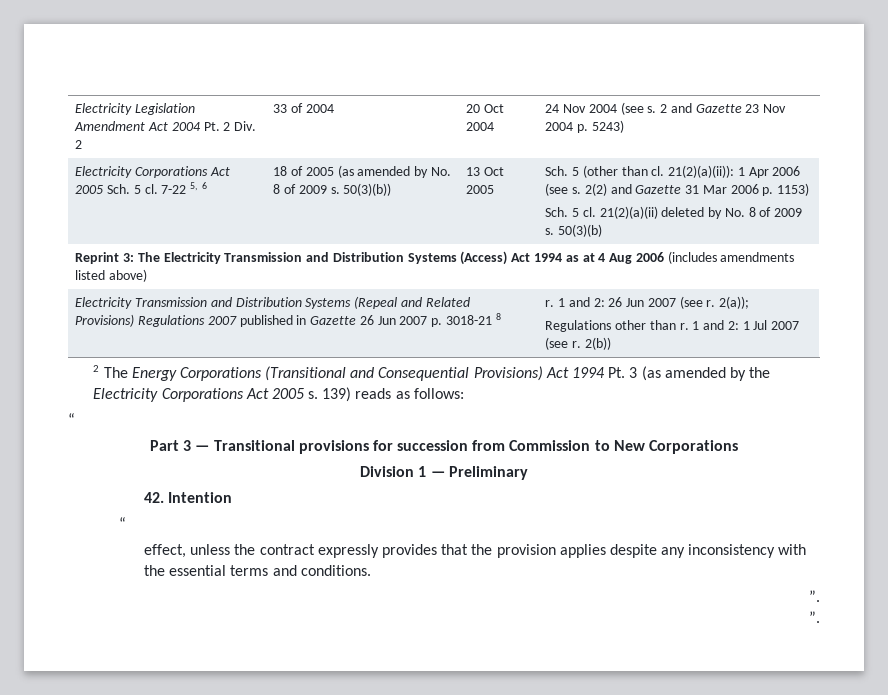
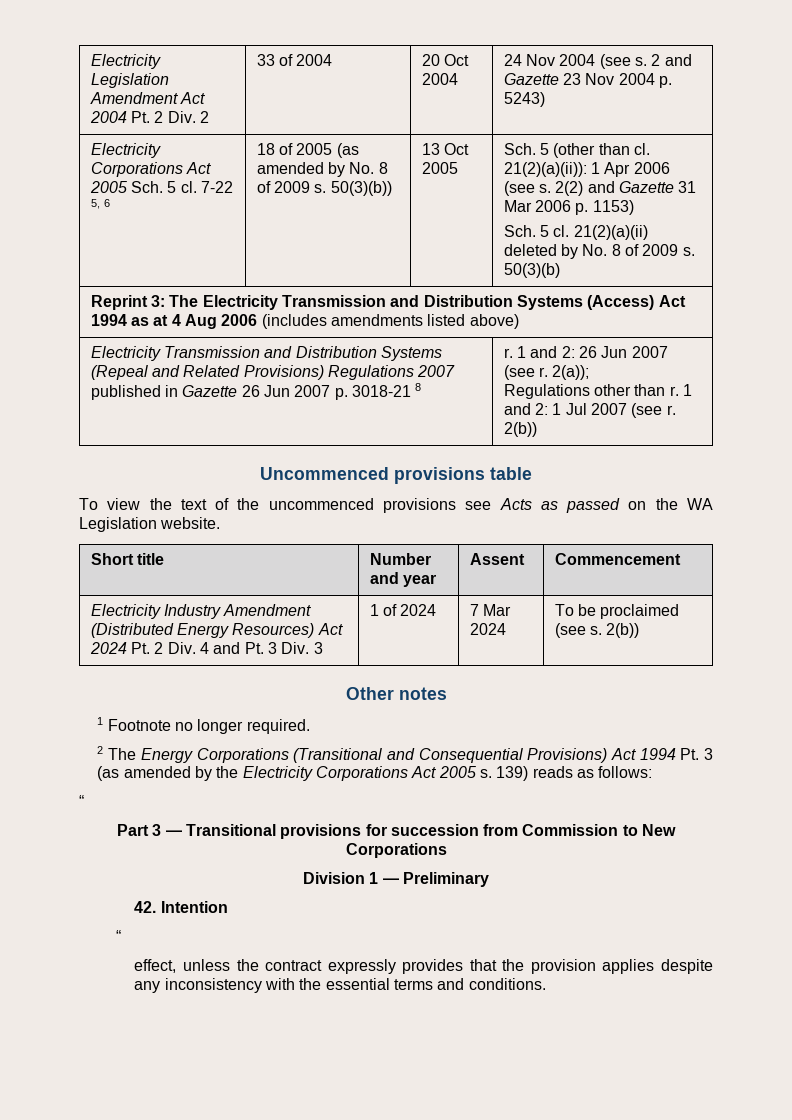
+ Uncommenced provisions table
+ To view the text of the uncommenced provisions see Acts as passed on the WA Legislation website.
+ Short title | Number and year | Assent | Commencement
+ Electricity Industry Amendment (Distributed Energy Resources) Act 2024 Pt. 2 Div. 4 and Pt. 3 Div. 3 | 1 of 2024 | 7 Mar 2024 | To be proclaimed (see s. 2(b))
+ Other notes
+ 1 Footnote no longer required.
  effect, unless the contract expressly provides that the provision applies despite any inconsistency with the essential terms and conditions.
- ”.
- ”.

